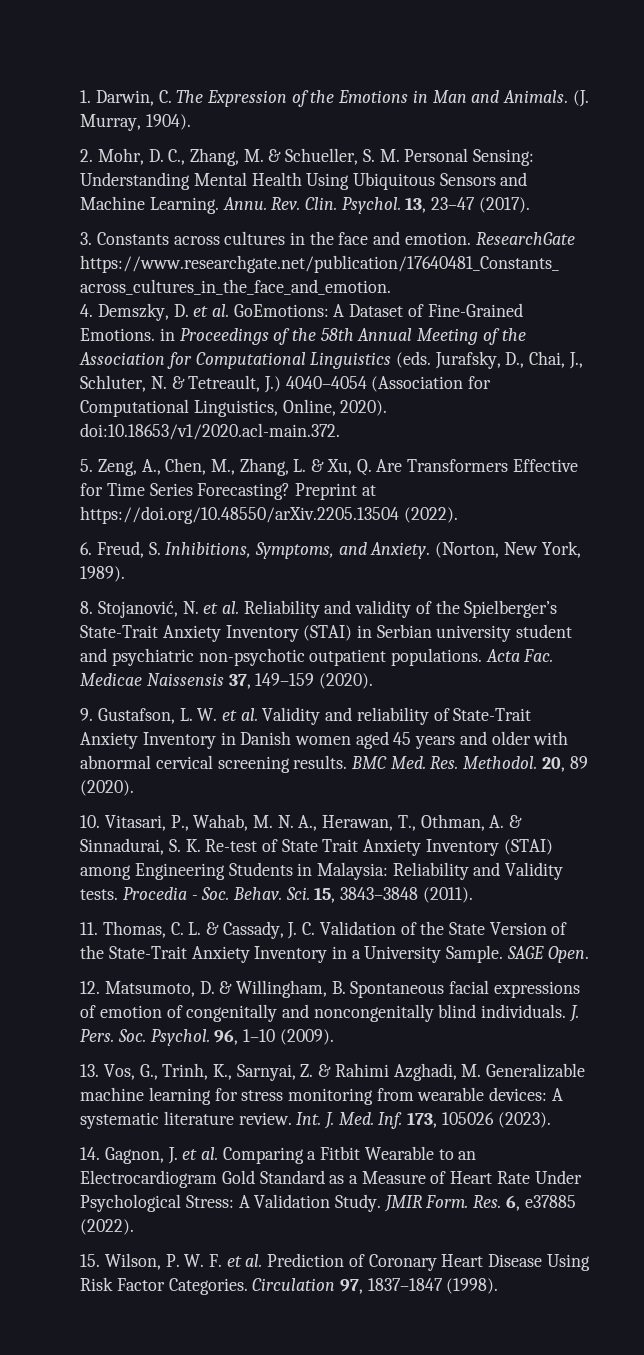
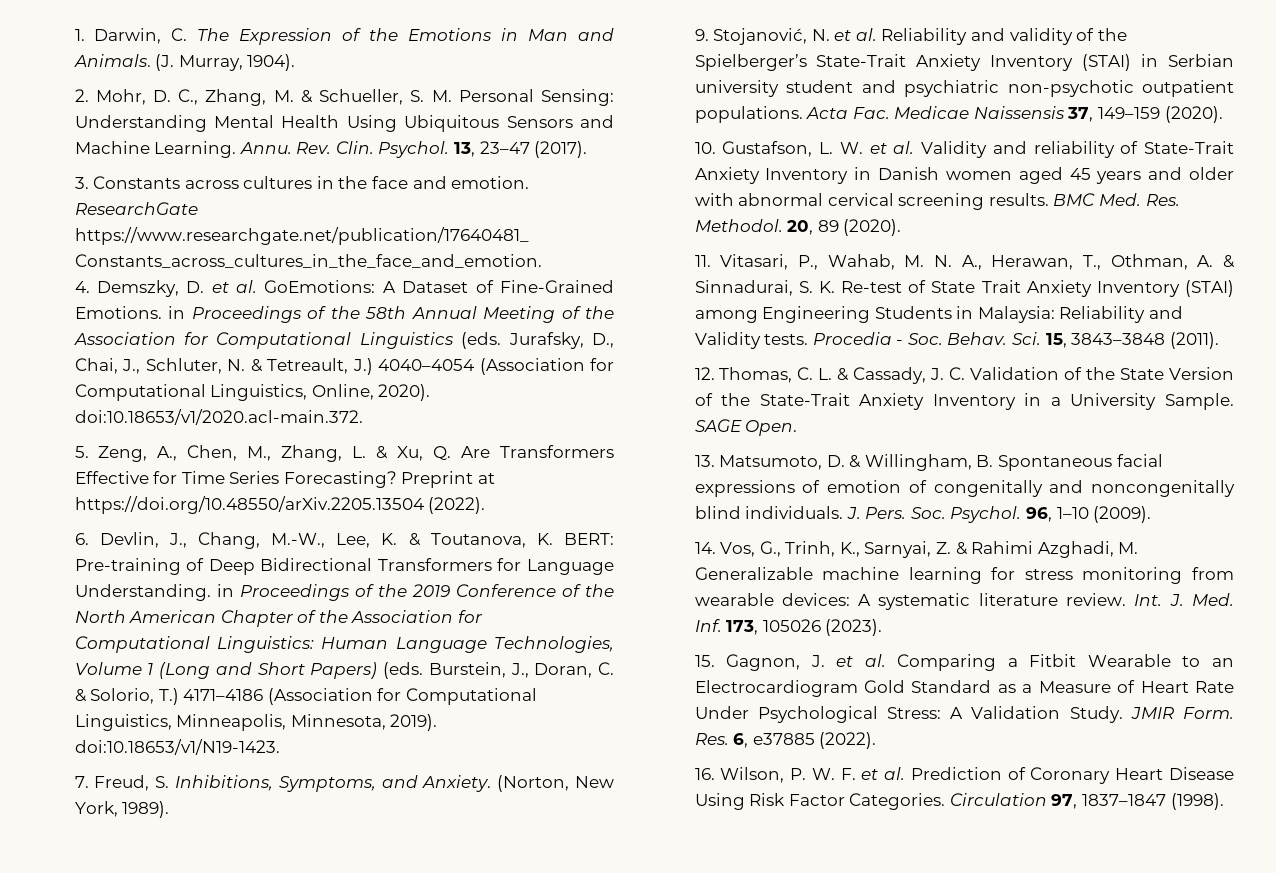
- 6. Freud, S. Inhibitions, Symptoms, and Anxiety.
+ 6. Devlin, J., Chang, M.-W., Lee, K. & Toutanova, K. BERT: Pre-training of Deep Bidirectional Transformers for Language Understanding. in Proceedings of the 2019 Conference of the North American Chapter of the Association for Computational Linguistics: Human Language Technologies, Volume 1 (Long and Short Papers) (eds. Burstein, J., Doran, C. & Solorio, T.) 4171–4186 (Association for Computational Linguistics, Minneapolis, Minnesota, 2019). doi:10.18653/v1/N19-1423.
+ 7. Freud, S. Inhibitions, Symptoms, and Anxiety.
- 8. Stojanović, N. et al. Reliability and validity of the Spielberger’s State-Trait Anxiety Inventory (STAI) in Serbian university student and psychiatric non-psychotic outpatient populations.
+ 9. Stojanović, N. et al. Reliability and validity of the Spielberger’s State-Trait Anxiety Inventory (STAI) in Serbian university student and psychiatric non-psychotic outpatient populations.
- 9. Gustafson, L. W. et al. Validity and reliability of State-Trait Anxiety Inventory in Danish women aged 45 years and older with abnormal cervical screening results.
+ 10. Gustafson, L. W. et al. Validity and reliability of State-Trait Anxiety Inventory in Danish women aged 45 years and older with abnormal cervical screening results.
- 10. Vitasari, P., Wahab, M. N. A., Herawan, T., Othman, A. & Sinnadurai, S. K. Re-test of State Trait Anxiety Inventory (STAI) among Engineering Students in Malaysia: Reliability and Validity tests.
+ 11. Vitasari, P., Wahab, M. N. A., Herawan, T., Othman, A. & Sinnadurai, S. K. Re-test of State Trait Anxiety Inventory (STAI) among Engineering Students in Malaysia: Reliability and Validity tests.
- 11. Thomas, C. L. & Cassady, J. C. Validation of the State Version of the State-Trait Anxiety Inventory in a University Sample.
+ 12. Thomas, C. L. & Cassady, J. C. Validation of the State Version of the State-Trait Anxiety Inventory in a University Sample.
- 12. Matsumoto, D. & Willingham, B. Spontaneous facial expressions of emotion of congenitally and noncongenitally blind individuals.
+ 13. Matsumoto, D. & Willingham, B. Spontaneous facial expressions of emotion of congenitally and noncongenitally blind individuals.
- 13. Vos, G., Trinh, K., Sarnyai, Z. & Rahimi Azghadi, M. Generalizable machine learning for stress monitoring from wearable devices: A systematic literature review.
+ 14. Vos, G., Trinh, K., Sarnyai, Z. & Rahimi Azghadi, M. Generalizable machine learning for stress monitoring from wearable devices: A systematic literature review.
- 14. Gagnon, J. et al. Comparing a Fitbit Wearable to an Electrocardiogram Gold Standard as a Measure of Heart Rate Under Psychological Stress: A Validation Study.
+ 15. Gagnon, J. et al. Comparing a Fitbit Wearable to an Electrocardiogram Gold Standard as a Measure of Heart Rate Under Psychological Stress: A Validation Study.
- 15. Wilson, P. W. F. et al. Prediction of Coronary Heart Disease Using Risk Factor Categories.
+ 16. Wilson, P. W. F. et al. Prediction of Coronary Heart Disease Using Risk Factor Categories.

